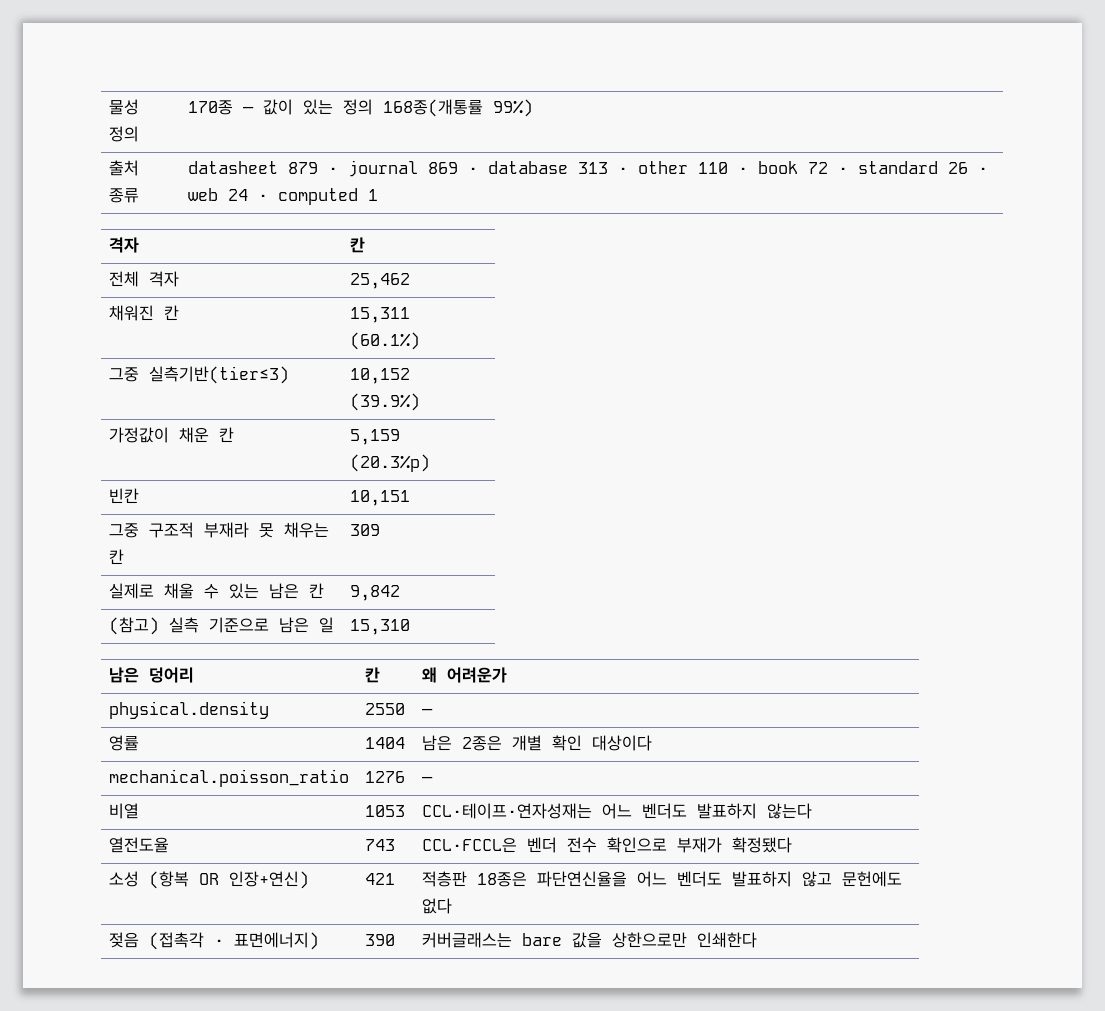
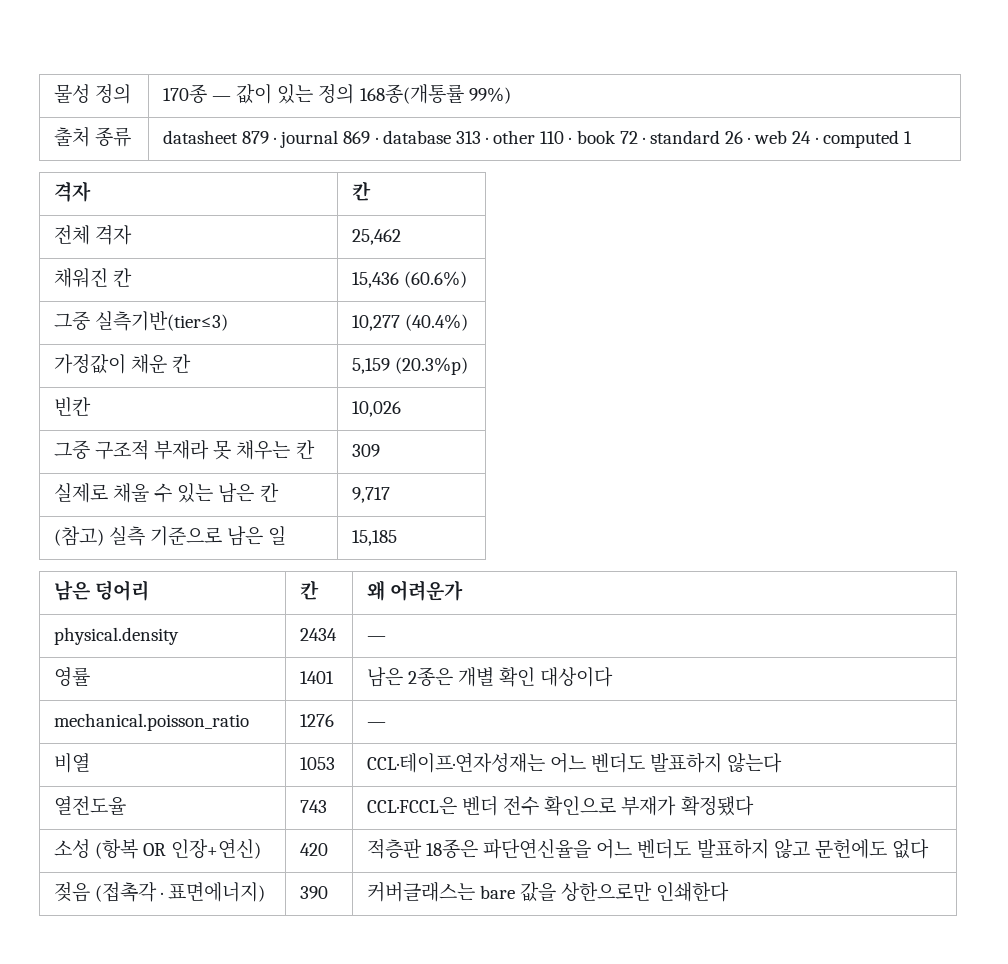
- 채워진 칸 | 15,311 (60.1%)
+ 채워진 칸 | 15,436 (60.6%)
- 그중 실측기반(tier≤3) | 10,152 (39.9%)
+ 그중 실측기반(tier≤3) | 10,277 (40.4%)
- 빈칸 | 10,151
+ 빈칸 | 10,026
- 실제로 채울 수 있는 남은 칸 | 9,842
+ 실제로 채울 수 있는 남은 칸 | 9,717
- (참고) 실측 기준으로 남은 일 | 15,310
+ (참고) 실측 기준으로 남은 일 | 15,185
- physical.density | 2550 | —
+ physical.density | 2434 | —
- 영률 | 1404 | 남은 2종은 개별 확인 대상이다
+ 영률 | 1401 | 남은 2종은 개별 확인 대상이다
- 소성 (항복 OR 인장+연신) | 421 | 적층판 18종은 파단연신율을 어느 벤더도 발표하지 않고 문헌에도 없다
+ 소성 (항복 OR 인장+연신) | 420 | 적층판 18종은 파단연신율을 어느 벤더도 발표하지 않고 문헌에도 없다

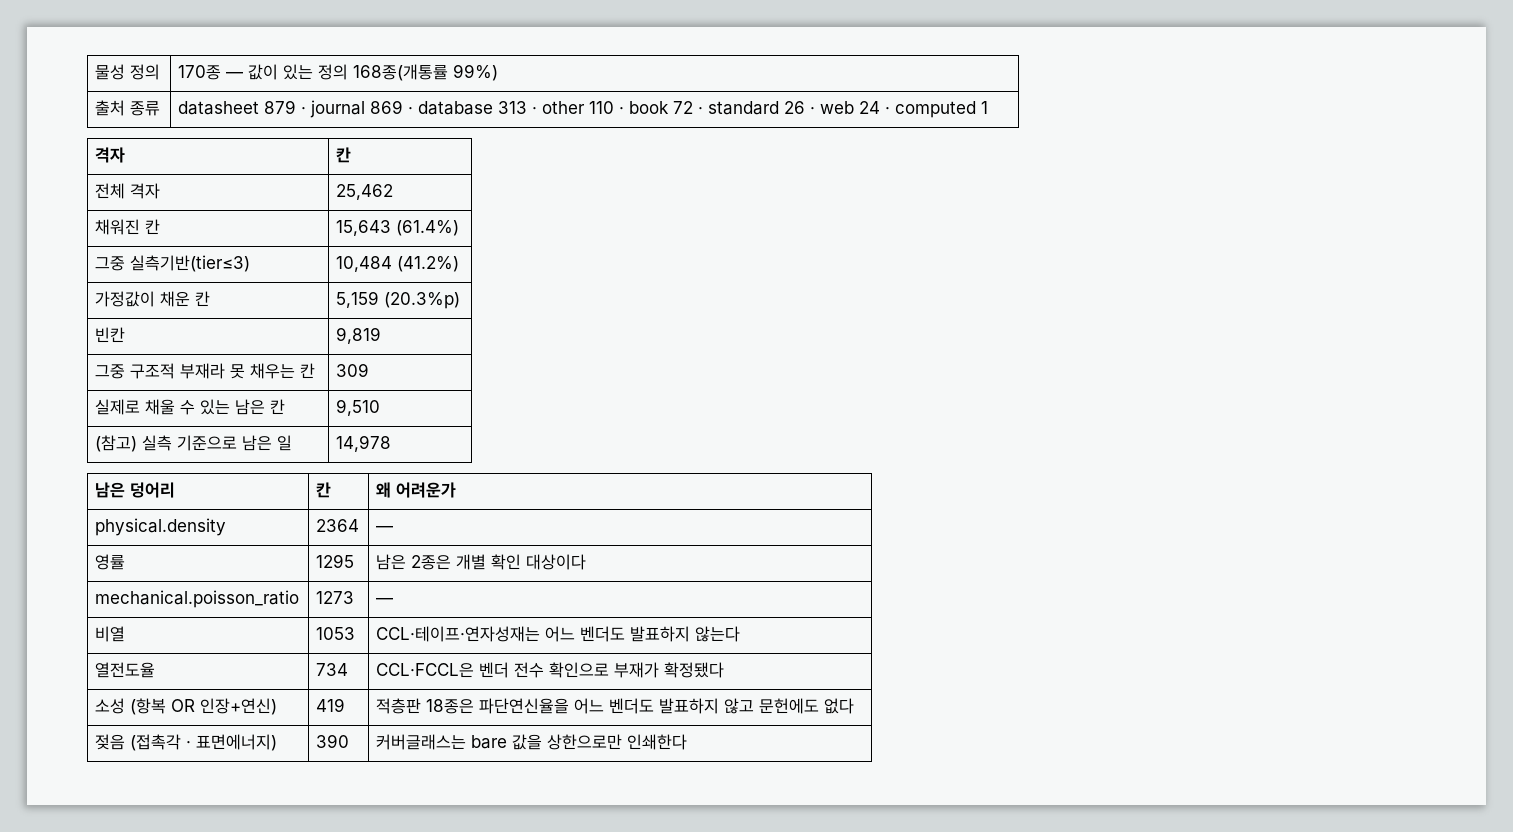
- 채워진 칸 | 15,436 (60.6%)
+ 채워진 칸 | 15,643 (61.4%)
- 그중 실측기반(tier≤3) | 10,277 (40.4%)
+ 그중 실측기반(tier≤3) | 10,484 (41.2%)
- 빈칸 | 10,026
+ 빈칸 | 9,819
- 실제로 채울 수 있는 남은 칸 | 9,717
+ 실제로 채울 수 있는 남은 칸 | 9,510
- (참고) 실측 기준으로 남은 일 | 15,185
+ (참고) 실측 기준으로 남은 일 | 14,978
- physical.density | 2434 | —
+ physical.density | 2364 | —
- 영률 | 1401 | 남은 2종은 개별 확인 대상이다
+ 영률 | 1295 | 남은 2종은 개별 확인 대상이다
- mechanical.poisson_ratio | 1276 | —
+ mechanical.poisson_ratio | 1273 | —
- 열전도율 | 743 | CCL·FCCL은 벤더 전수 확인으로 부재가 확정됐다
+ 열전도율 | 734 | CCL·FCCL은 벤더 전수 확인으로 부재가 확정됐다
- 소성 (항복 OR 인장+연신) | 420 | 적층판 18종은 파단연신율을 어느 벤더도 발표하지 않고 문헌에도 없다
+ 소성 (항복 OR 인장+연신) | 419 | 적층판 18종은 파단연신율을 어느 벤더도 발표하지 않고 문헌에도 없다

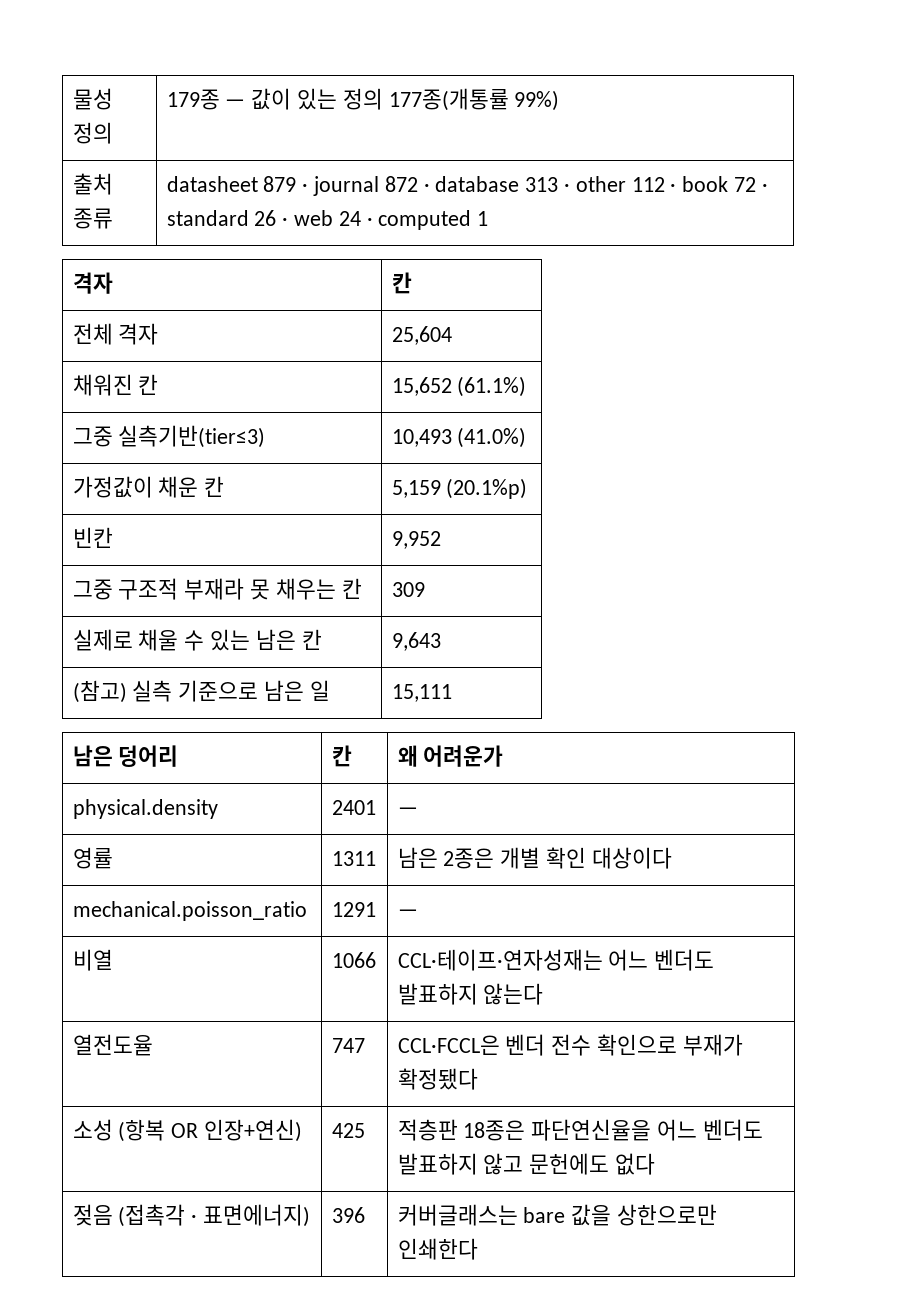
- 물성 정의 | 170종 — 값이 있는 정의 168종(개통률 99%)
+ 물성 정의 | 179종 — 값이 있는 정의 177종(개통률 99%)
- 출처 종류 | datasheet 879 · journal 869 · database 313 · other 110 · book 72 · standard 26 · web 24 · computed 1
+ 출처 종류 | datasheet 879 · journal 872 · database 313 · other 112 · book 72 · standard 26 · web 24 · computed 1
- 전체 격자 | 25,462
+ 전체 격자 | 25,604
- 채워진 칸 | 15,643 (61.4%)
+ 채워진 칸 | 15,652 (61.1%)
- 그중 실측기반(tier≤3) | 10,484 (41.2%)
+ 그중 실측기반(tier≤3) | 10,493 (41.0%)
- 가정값이 채운 칸 | 5,159 (20.3%p)
+ 가정값이 채운 칸 | 5,159 (20.1%p)
- 빈칸 | 9,819
+ 빈칸 | 9,952
- 실제로 채울 수 있는 남은 칸 | 9,510
+ 실제로 채울 수 있는 남은 칸 | 9,643
- (참고) 실측 기준으로 남은 일 | 14,978
+ (참고) 실측 기준으로 남은 일 | 15,111
- physical.density | 2364 | —
+ physical.density | 2401 | —
- 영률 | 1295 | 남은 2종은 개별 확인 대상이다
+ 영률 | 1311 | 남은 2종은 개별 확인 대상이다
- mechanical.poisson_ratio | 1273 | —
+ mechanical.poisson_ratio | 1291 | —
- 비열 | 1053 | CCL·테이프·연자성재는 어느 벤더도 발표하지 않는다
+ 비열 | 1066 | CCL·테이프·연자성재는 어느 벤더도 발표하지 않는다
- 열전도율 | 734 | CCL·FCCL은 벤더 전수 확인으로 부재가 확정됐다
+ 열전도율 | 747 | CCL·FCCL은 벤더 전수 확인으로 부재가 확정됐다
- 소성 (항복 OR 인장+연신) | 419 | 적층판 18종은 파단연신율을 어느 벤더도 발표하지 않고 문헌에도 없다
+ 소성 (항복 OR 인장+연신) | 425 | 적층판 18종은 파단연신율을 어느 벤더도 발표하지 않고 문헌에도 없다
- 젖음 (접촉각 · 표면에너지) | 390 | 커버글래스는 bare 값을 상한으로만 인쇄한다
+ 젖음 (접촉각 · 표면에너지) | 396 | 커버글래스는 bare 값을 상한으로만 인쇄한다

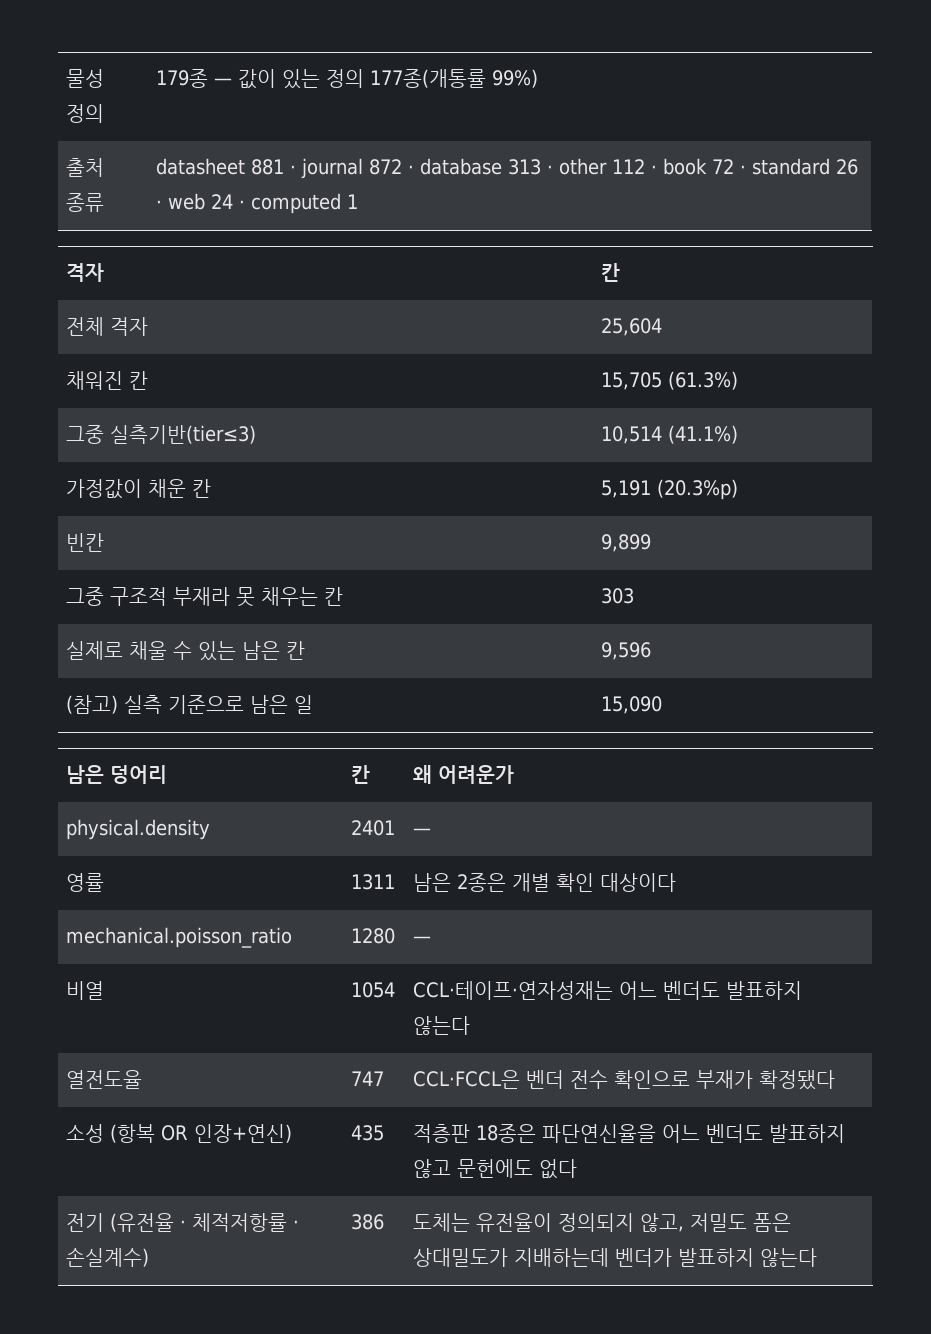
- 출처 종류 | datasheet 879 · journal 872 · database 313 · other 112 · book 72 · standard 26 · web 24 · computed 1
+ 출처 종류 | datasheet 881 · journal 872 · database 313 · other 112 · book 72 · standard 26 · web 24 · computed 1
- 채워진 칸 | 15,652 (61.1%)
+ 채워진 칸 | 15,705 (61.3%)
- 그중 실측기반(tier≤3) | 10,493 (41.0%)
+ 그중 실측기반(tier≤3) | 10,514 (41.1%)
- 가정값이 채운 칸 | 5,159 (20.1%p)
+ 가정값이 채운 칸 | 5,191 (20.3%p)
- 빈칸 | 9,952
+ 빈칸 | 9,899
- 그중 구조적 부재라 못 채우는 칸 | 309
+ 그중 구조적 부재라 못 채우는 칸 | 303
- 실제로 채울 수 있는 남은 칸 | 9,643
+ 실제로 채울 수 있는 남은 칸 | 9,596
- (참고) 실측 기준으로 남은 일 | 15,111
+ (참고) 실측 기준으로 남은 일 | 15,090
- mechanical.poisson_ratio | 1291 | —
+ mechanical.poisson_ratio | 1280 | —
- 비열 | 1066 | CCL·테이프·연자성재는 어느 벤더도 발표하지 않는다
+ 비열 | 1054 | CCL·테이프·연자성재는 어느 벤더도 발표하지 않는다
- 소성 (항복 OR 인장+연신) | 425 | 적층판 18종은 파단연신율을 어느 벤더도 발표하지 않고 문헌에도 없다
+ 소성 (항복 OR 인장+연신) | 435 | 적층판 18종은 파단연신율을 어느 벤더도 발표하지 않고 문헌에도 없다
- 젖음 (접촉각 · 표면에너지) | 396 | 커버글래스는 bare 값을 상한으로만 인쇄한다
+ 전기 (유전율 · 체적저항률 · 손실계수) | 386 | 도체는 유전율이 정의되지 않고, 저밀도 폼은 상대밀도가 지배하는데 벤더가 발표하지 않는다

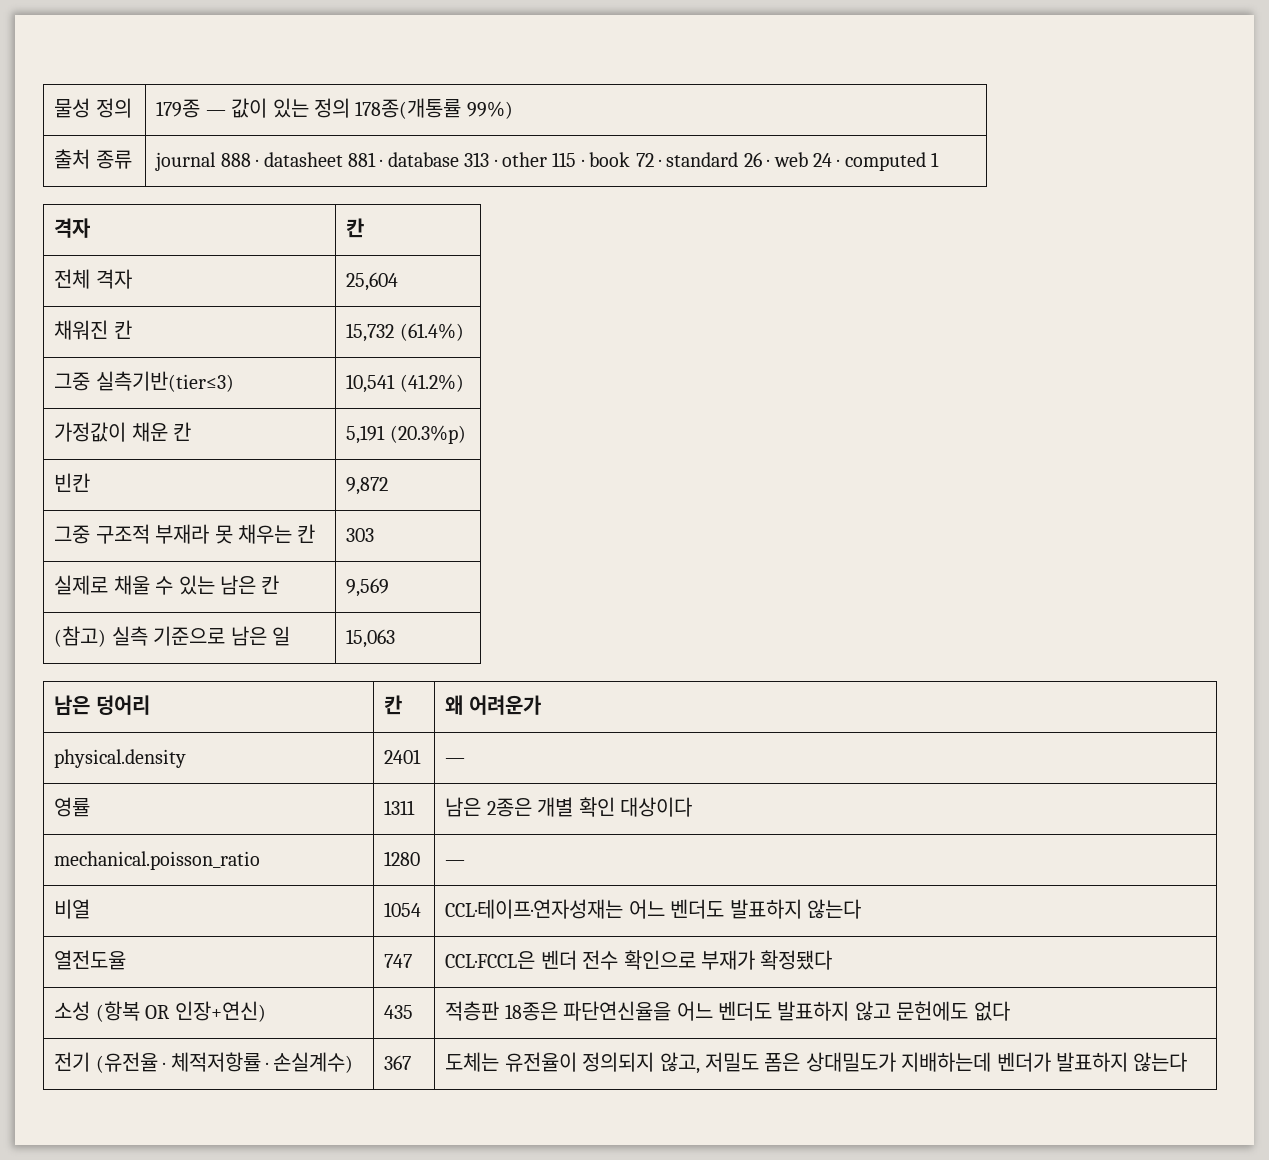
- 물성 정의 | 179종 — 값이 있는 정의 177종(개통률 99%)
+ 물성 정의 | 179종 — 값이 있는 정의 178종(개통률 99%)
- 출처 종류 | datasheet 881 · journal 872 · database 313 · other 112 · book 72 · standard 26 · web 24 · computed 1
+ 출처 종류 | journal 888 · datasheet 881 · database 313 · other 115 · book 72 · standard 26 · web 24 · computed 1
- 채워진 칸 | 15,705 (61.3%)
+ 채워진 칸 | 15,732 (61.4%)
- 그중 실측기반(tier≤3) | 10,514 (41.1%)
+ 그중 실측기반(tier≤3) | 10,541 (41.2%)
- 빈칸 | 9,899
+ 빈칸 | 9,872
- 실제로 채울 수 있는 남은 칸 | 9,596
+ 실제로 채울 수 있는 남은 칸 | 9,569
- (참고) 실측 기준으로 남은 일 | 15,090
+ (참고) 실측 기준으로 남은 일 | 15,063
- 전기 (유전율 · 체적저항률 · 손실계수) | 386 | 도체는 유전율이 정의되지 않고, 저밀도 폼은 상대밀도가 지배하는데 벤더가 발표하지 않는다
+ 전기 (유전율 · 체적저항률 · 손실계수) | 367 | 도체는 유전율이 정의되지 않고, 저밀도 폼은 상대밀도가 지배하는데 벤더가 발표하지 않는다

